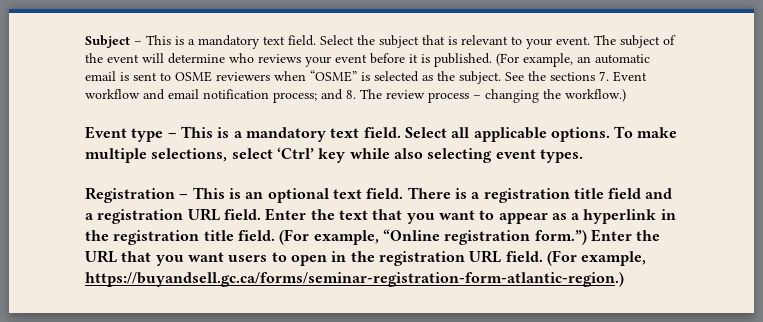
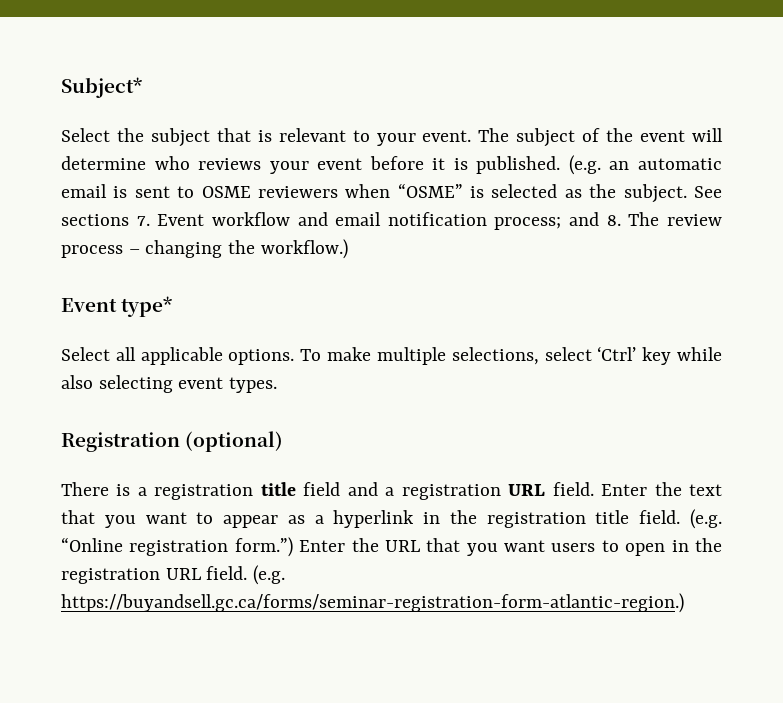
- Subject – This is a mandatory text field. Select the subject that is relevant to your event.
+ Subject*
+ Select the subject that is relevant to your event.
- (For example, an automatic email is sent to OSME reviewers when “OSME” is selected as the subject.
+ (e.g. an automatic email is sent to OSME reviewers when “OSME” is selected as the subject.
- See the sections 7. Event workflow and email notification process; and 8. The review process – changing the workflow.)
+ See sections 7. Event workflow and email notification process; and 8. The review process – changing the workflow.)
- Event type – This is a mandatory text field. Select all applicable options.
+ Event type*
+ Select all applicable options.
- Registration – This is an optional text field. There is a registration title field and a registration URL field.
+ Registration (optional)
+ There is a registration title field and a registration URL field.
- (For example, “Online registration form.”)
+ (e.g. “Online registration form.”)
- (For example, https://buyandsell.gc.ca/forms/seminar-registration-form-atlantic-region.)
+ (e.g. https://buyandsell.gc.ca/forms/seminar-registration-form-atlantic-region.)

